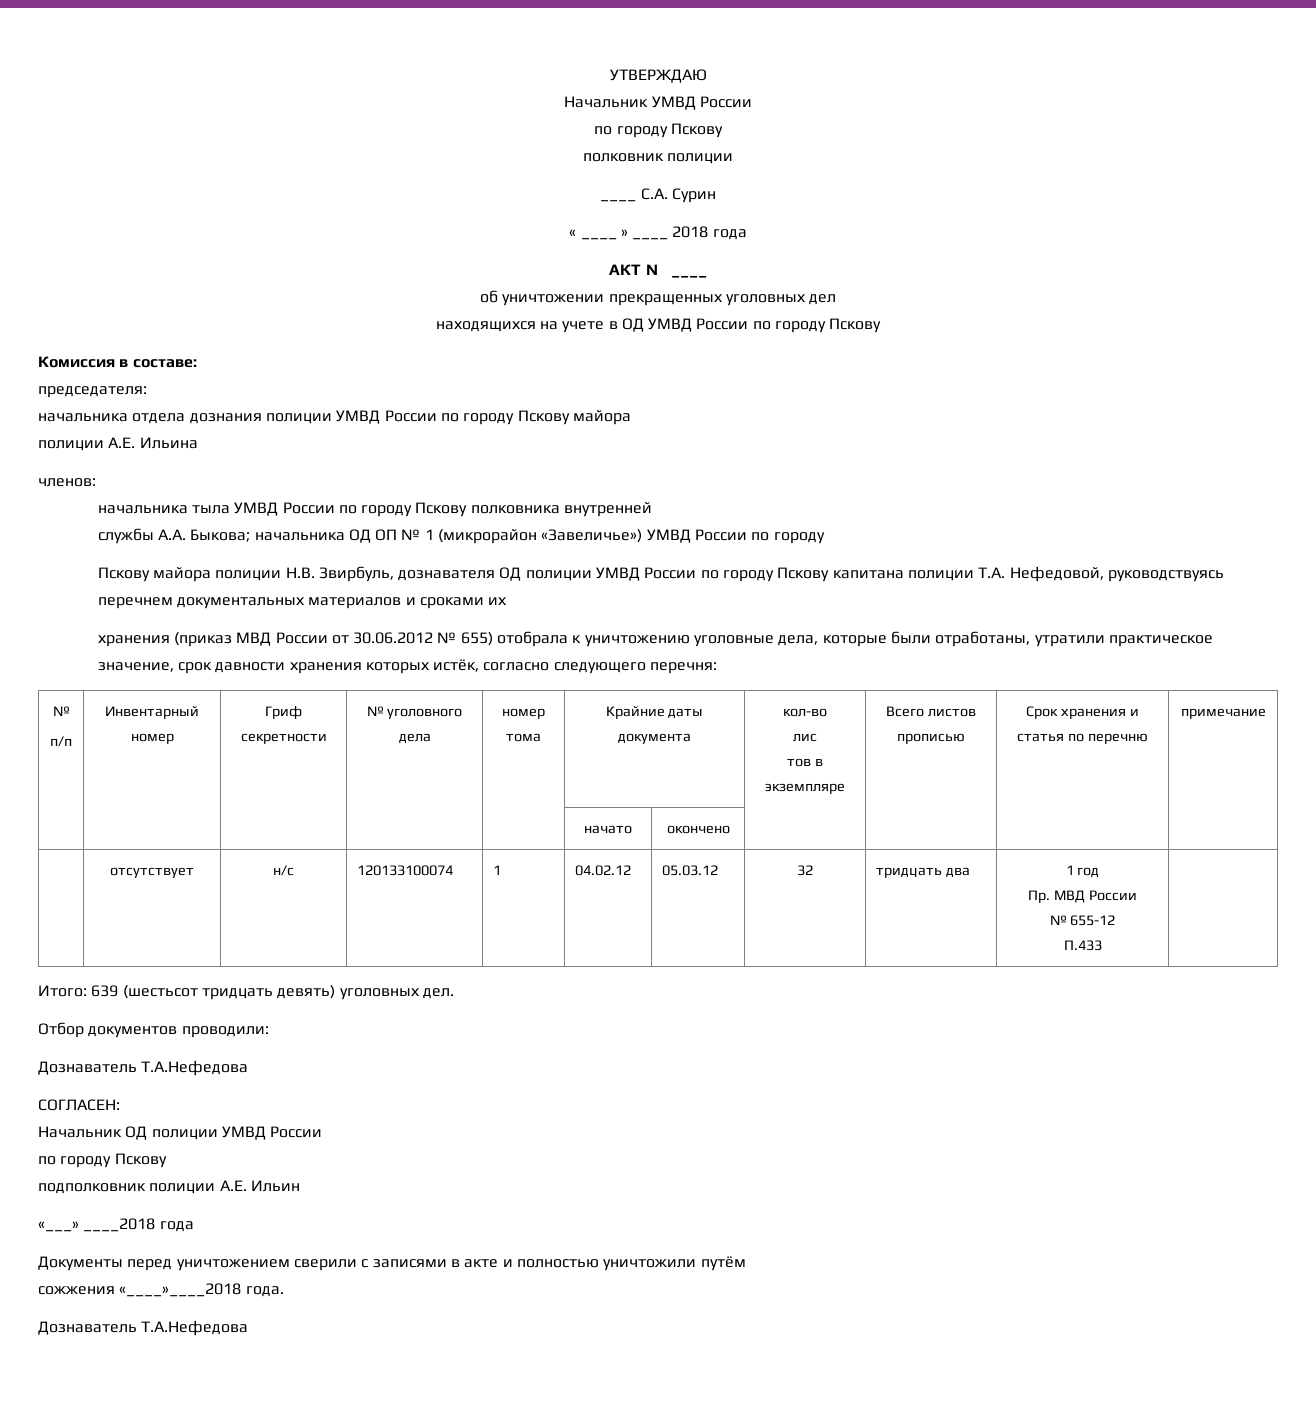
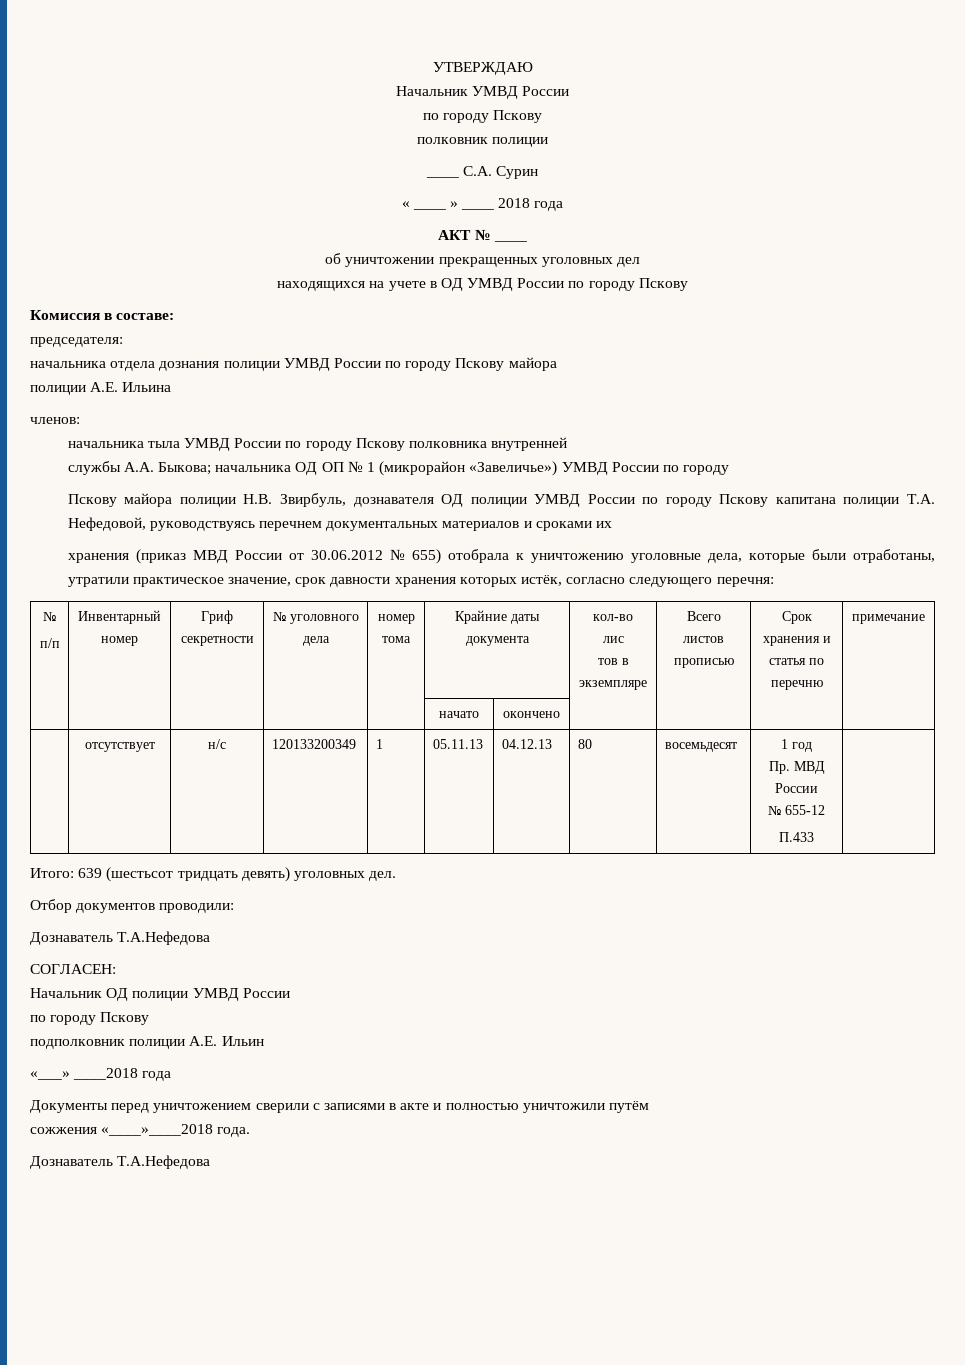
- | отсутствует | н/с | 120133100074 | 1 | 04.02.12 | 05.03.12 | 32 | тридцать два | 1 год
+ | отсутствует | н/с | 120133200349 | 1 | 05.11.13 | 04.12.13 | 80 | восемьдесят | 1 год

